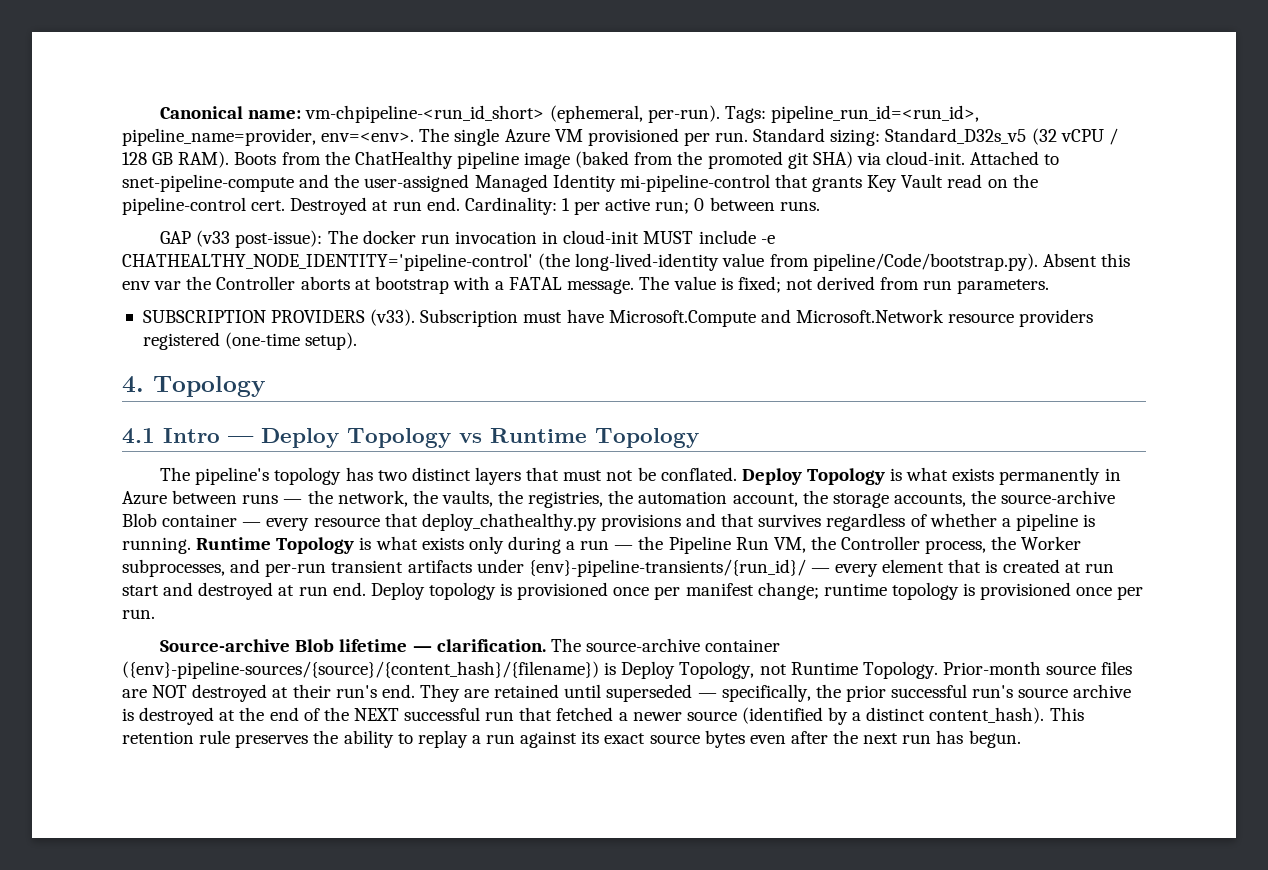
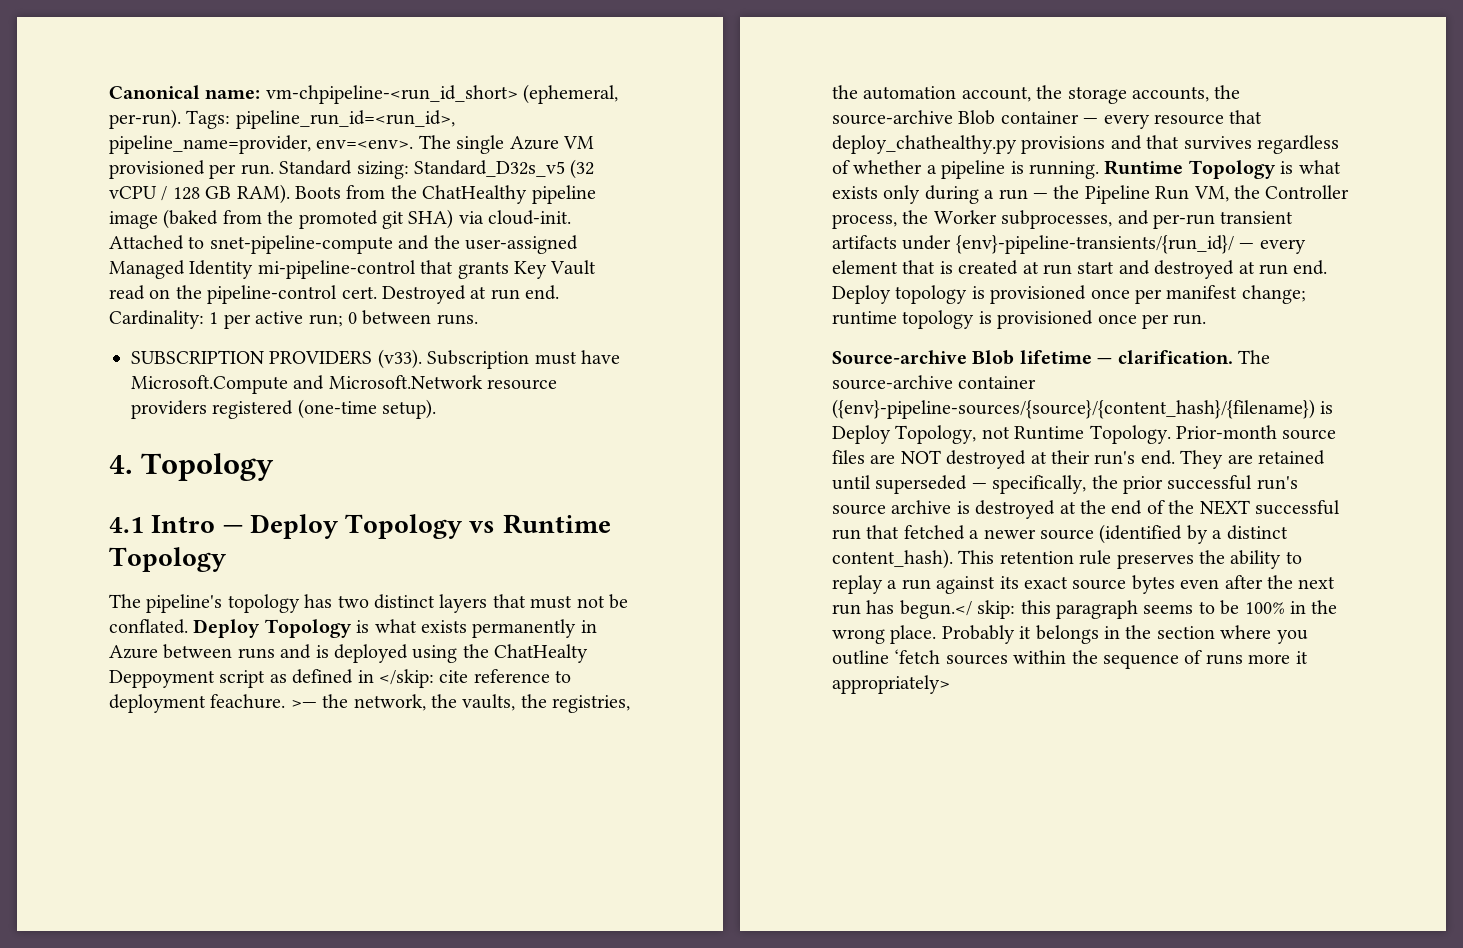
- GAP (v33 post-issue): The docker run invocation in cloud-init MUST include -e CHATHEALTHY_NODE_IDENTITY='pipeline-control' (the long-lived-identity value from pipeline/Code/bootstrap.py). Absent this env var the Controller aborts at bootstrap with a FATAL message. The value is fixed; not derived from run parameters.
- Deploy Topology is what exists permanently in Azure between runs — the network, the vaults, the registries, the automation account, the storage accounts, the source-archive Blob container — every resource that deploy_chathealthy.py provisions and that survives regardless of whether a pipeline is running.
+ Deploy Topology is what exists permanently in Azure between runs and is deployed using the ChatHealty Deppoyment script as defined in </skip: cite reference to deployment feachure. >— the network, the vaults, the registries, the automation account, the storage accounts, the source-archive Blob container — every resource that deploy_chathealthy.py provisions and that survives regardless of whether a pipeline is running.
- This retention rule preserves the ability to replay a run against its exact source bytes even after the next run has begun.
+ This retention rule preserves the ability to replay a run against its exact source bytes even after the next run has begun.</ skip: this paragraph seems to be 100% in the wrong place. Probably it belongs in the section where you outline ‘fetch sources within the sequence of runs more it appropriately>

